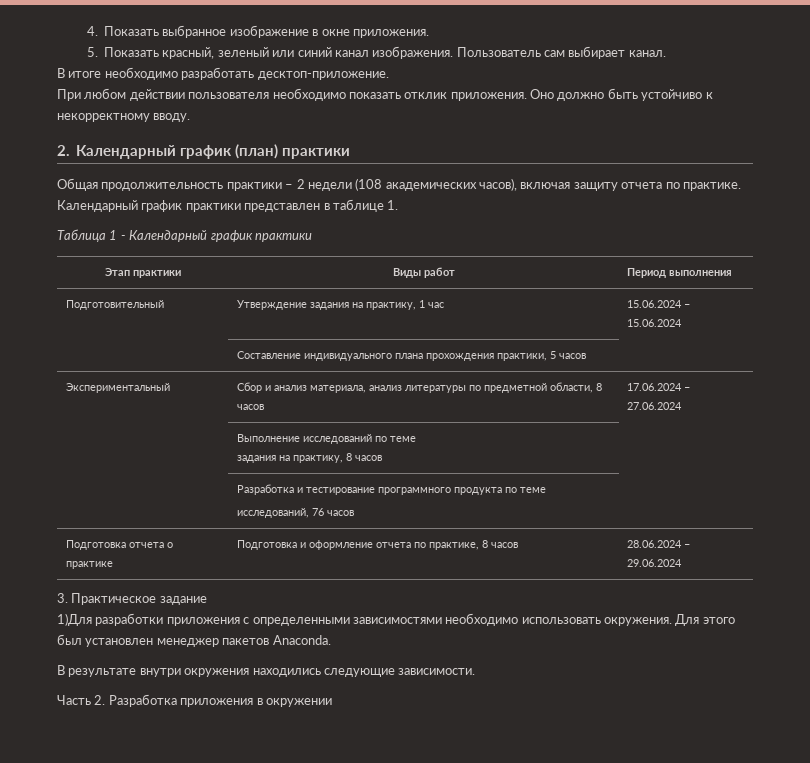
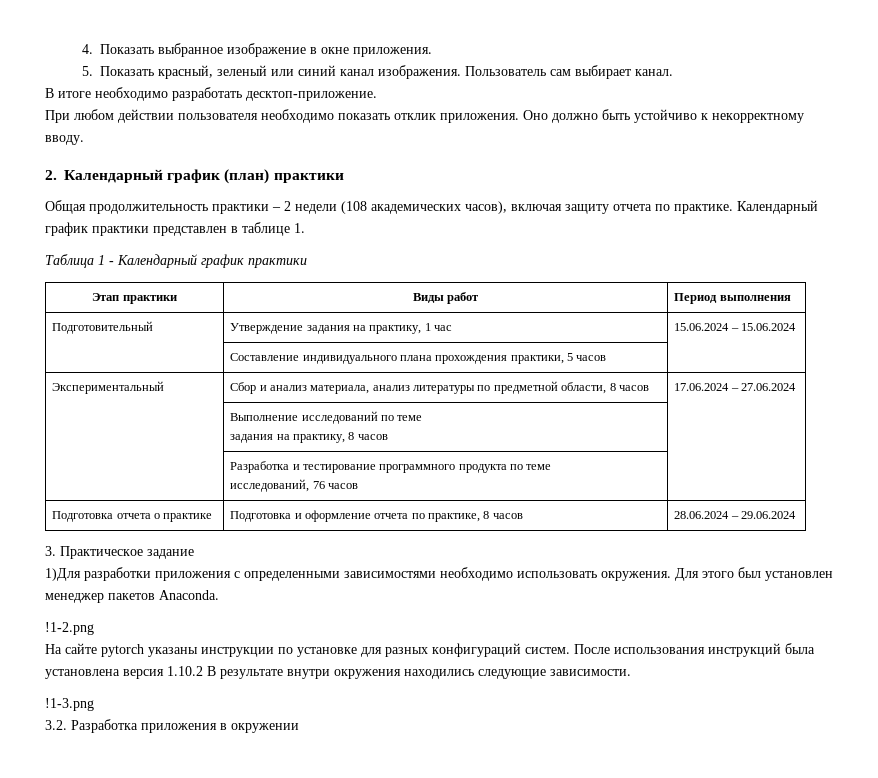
- В результате внутри окружения находились следующие зависимости.
+ !1-2.png
+ На сайте pytorch указаны инструкции по установке для разных конфигураций систем. После использования инструкций была установлена версия 1.10.2 В результате внутри окружения находились следующие зависимости.
- Часть 2. Разработка приложения в окружении
+ !1-3.png
+ 3.2. Разработка приложения в окружении

